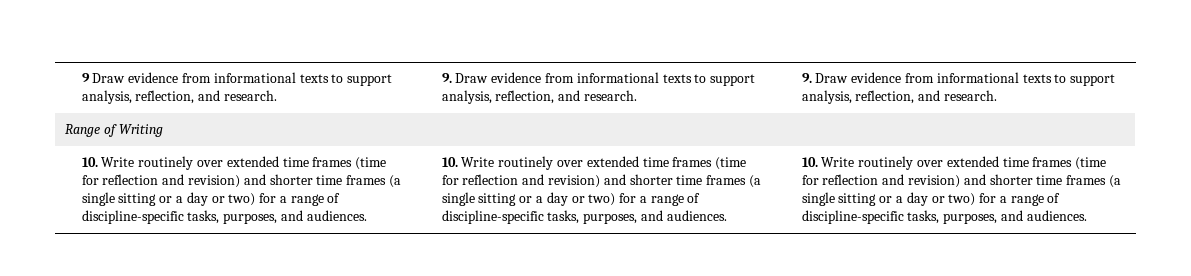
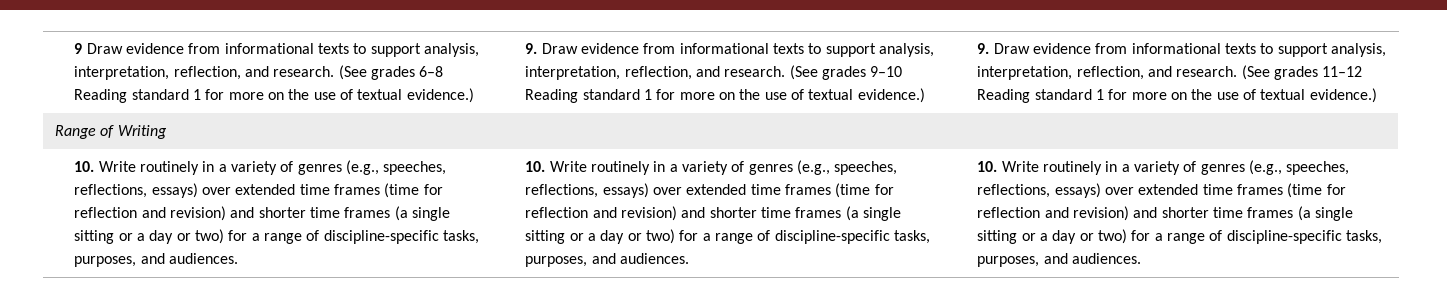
- 9 Draw evidence from informational texts to support analysis, reflection, and research. | 9. Draw evidence from informational texts to support analysis, reflection, and research. | 9. Draw evidence from informational texts to support analysis, reflection, and research.
+ 9 Draw evidence from informational texts to support analysis, interpretation, reflection, and research. (See grades 6–8 Reading standard 1 for more on the use of textual evidence.) | 9. Draw evidence from informational texts to support analysis, interpretation, reflection, and research. (See grades 9–10 Reading standard 1 for more on the use of textual evidence.) | 9. Draw evidence from informational texts to support analysis, interpretation, reflection, and research. (See grades 11–12 Reading standard 1 for more on the use of textual evidence.)
  Range of Writing
- 10. Write routinely over extended time frames (time for reflection and revision) and shorter time frames (a single sitting or a day or two) for a range of discipline-specific tasks, purposes, and audiences. | 10. Write routinely over extended time frames (time for reflection and revision) and shorter time frames (a single sitting or a day or two) for a range of discipline-specific tasks, purposes, and audiences. | 10. Write routinely over extended time frames (time for reflection and revision) and shorter time frames (a single sitting or a day or two) for a range of discipline-specific tasks, purposes, and audiences.
+ 10. Write routinely in a variety of genres (e.g., speeches, reflections, essays) over extended time frames (time for reflection and revision) and shorter time frames (a single sitting or a day or two) for a range of discipline-specific tasks, purposes, and audiences. | 10. Write routinely in a variety of genres (e.g., speeches, reflections, essays) over extended time frames (time for reflection and revision) and shorter time frames (a single sitting or a day or two) for a range of discipline-specific tasks, purposes, and audiences. | 10. Write routinely in a variety of genres (e.g., speeches, reflections, essays) over extended time frames (time for reflection and revision) and shorter time frames (a single sitting or a day or two) for a range of discipline-specific tasks, purposes, and audiences.

